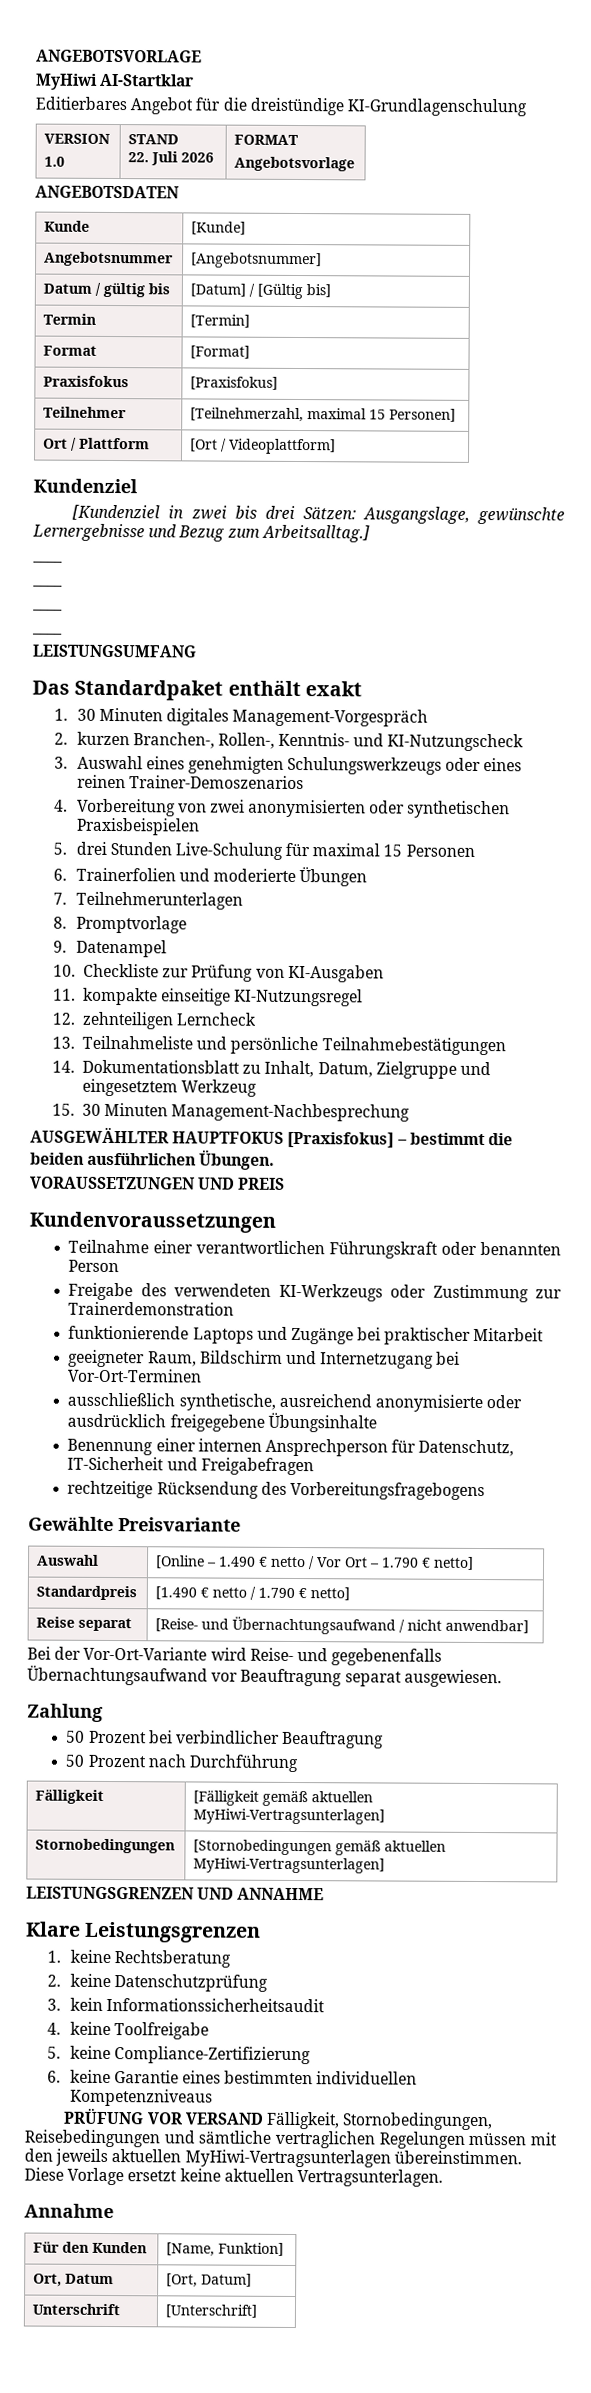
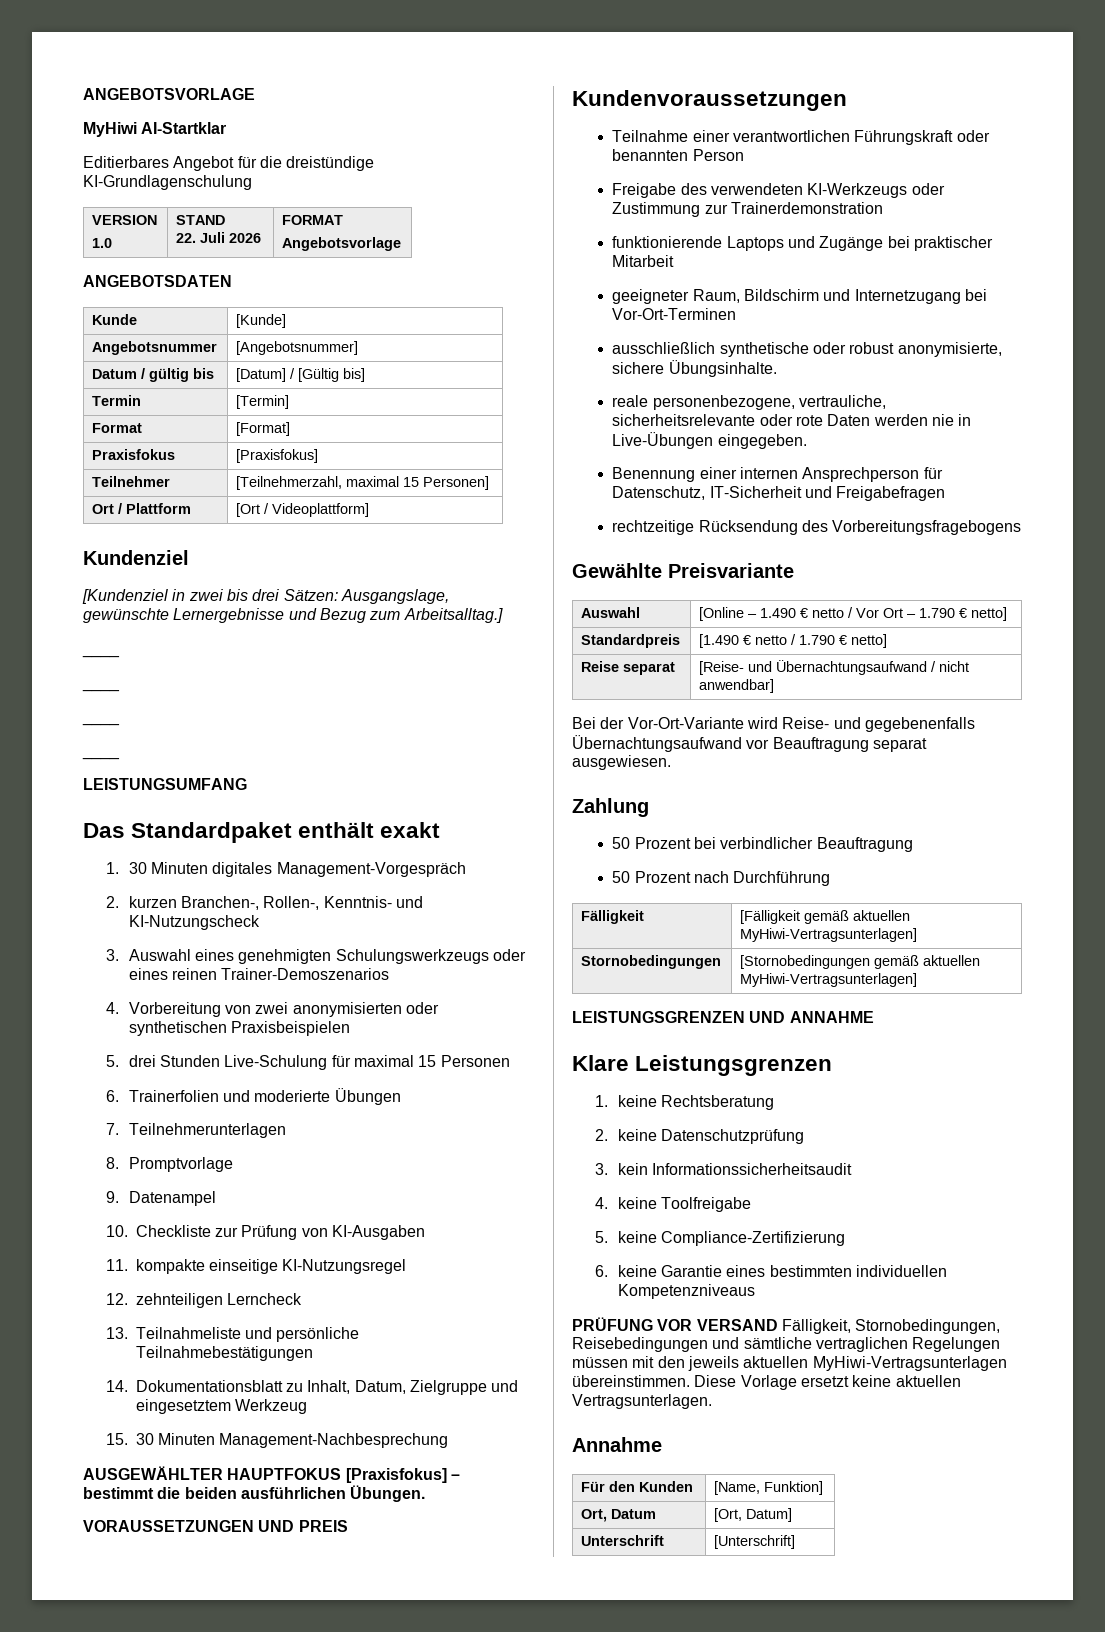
- ausschließlich synthetische, ausreichend anonymisierte oder ausdrücklich freigegebene Übungsinhalte
+ ausschließlich synthetische oder robust anonymisierte, sichere Übungsinhalte.
+ reale personenbezogene, vertrauliche, sicherheitsrelevante oder rote Daten werden nie in Live-Übungen eingegeben.

